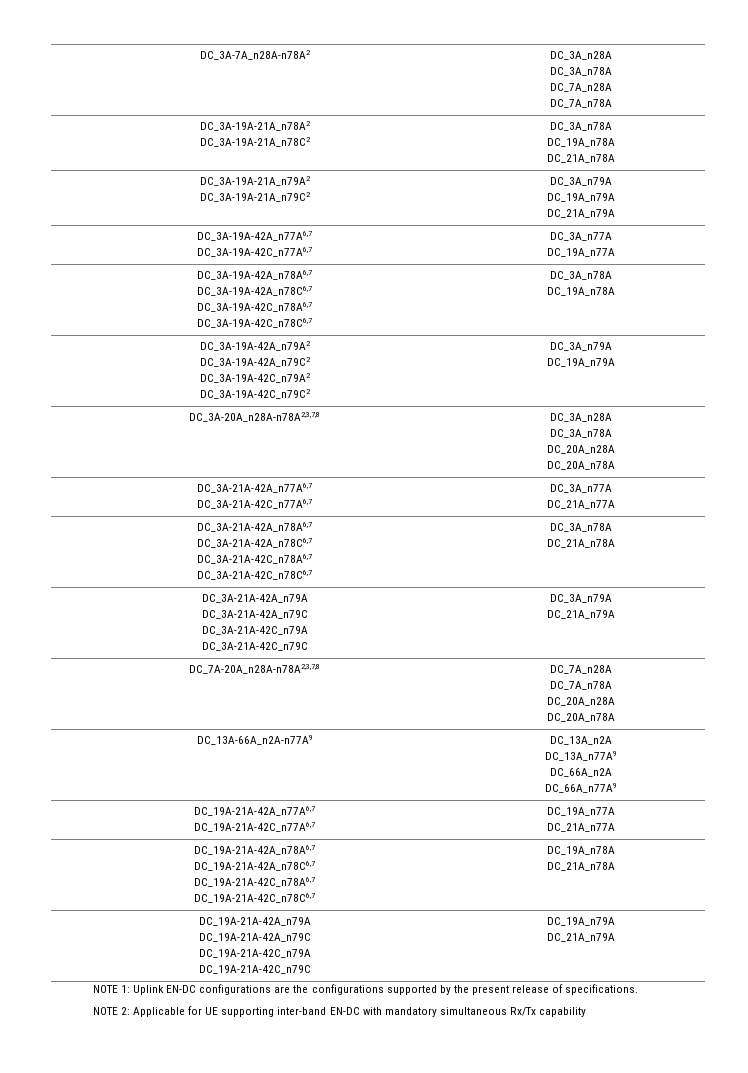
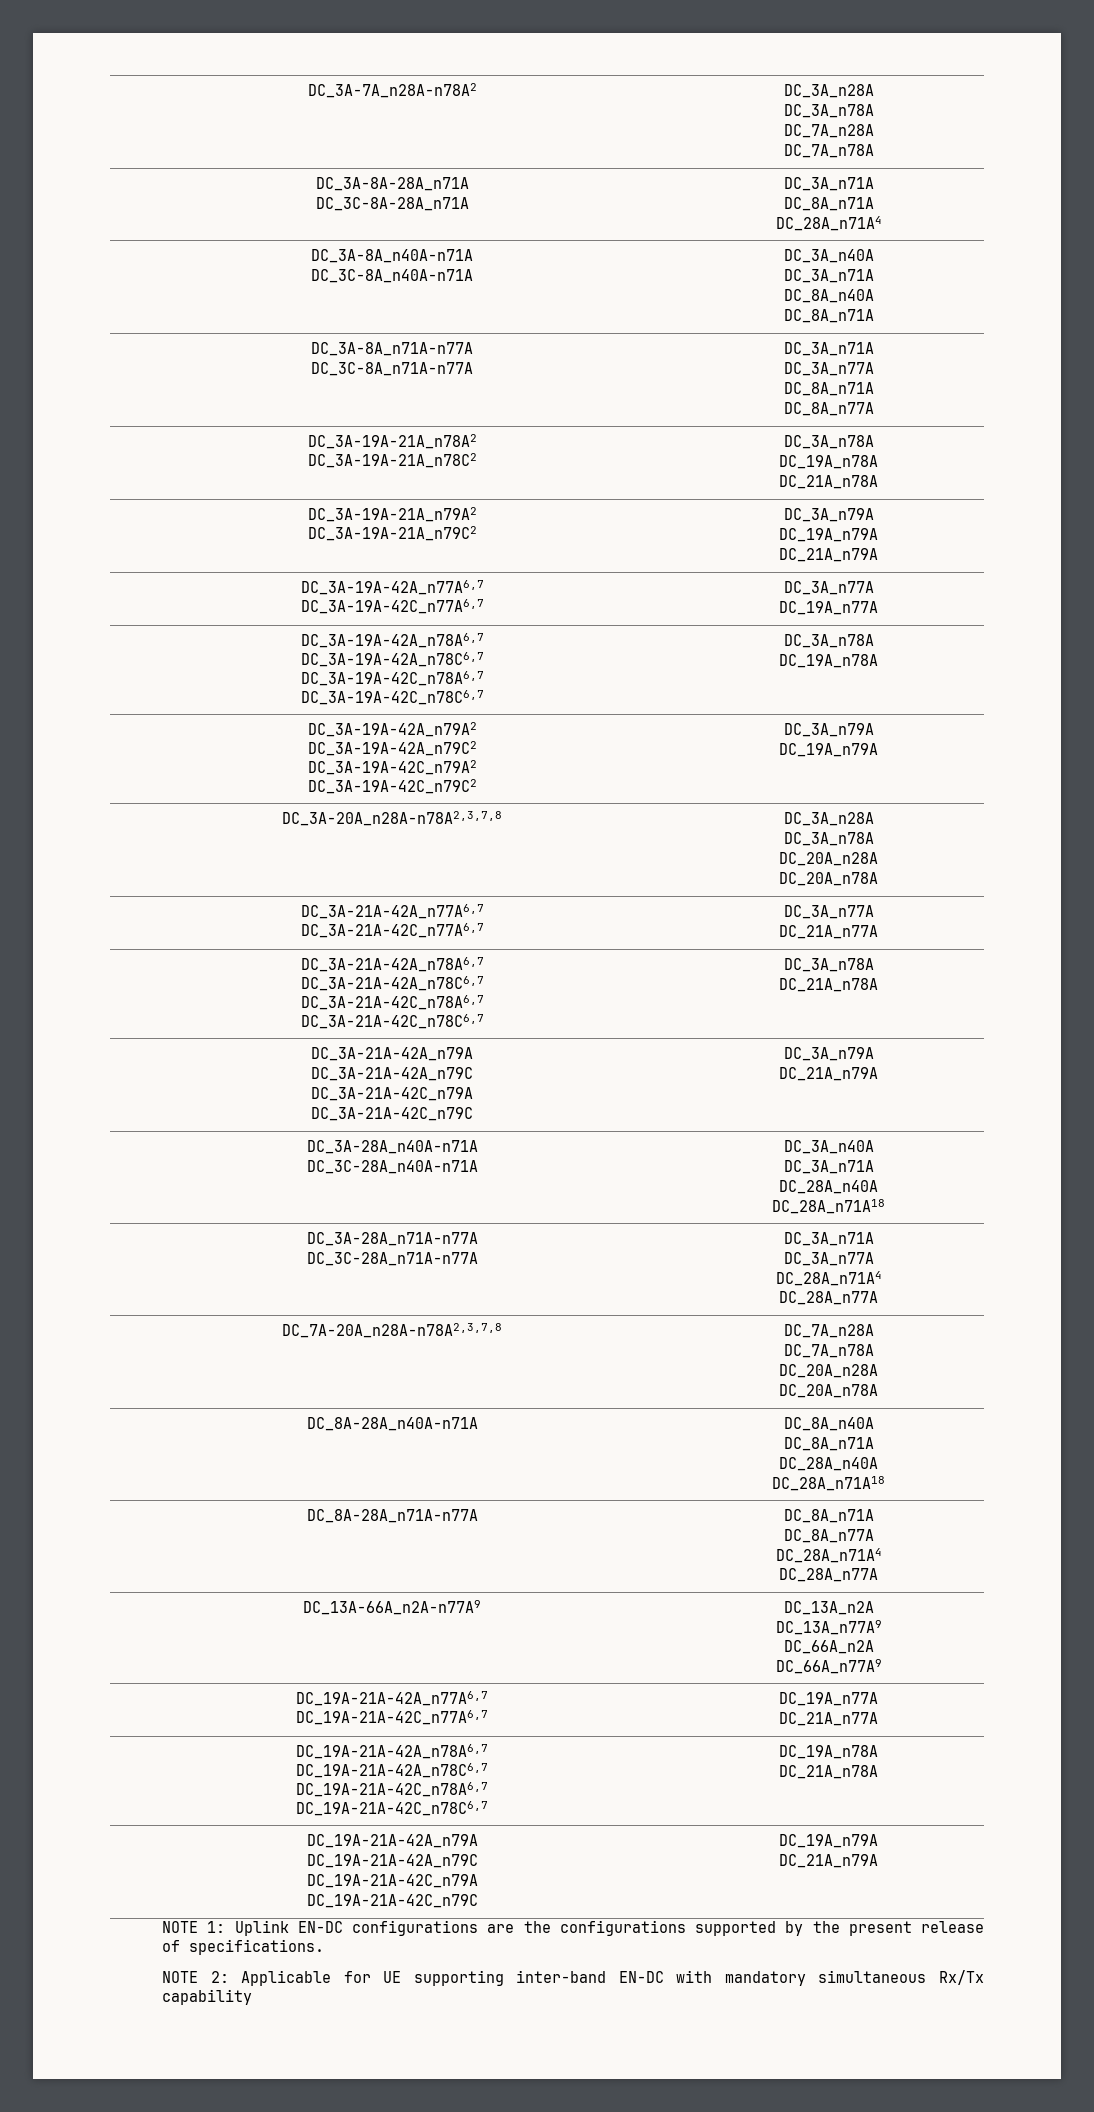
+ DC_3A-8A-28A_n71A
+ DC_3C-8A-28A_n71A | DC_3A_n71A
+ DC_8A_n71A
+ DC_28A_n71A4
+ DC_3A-8A_n40A-n71A
+ DC_3C-8A_n40A-n71A | DC_3A_n40A
+ DC_3A_n71A
+ DC_8A_n40A
+ DC_8A_n71A
+ DC_3A-8A_n71A-n77A
+ DC_3C-8A_n71A-n77A | DC_3A_n71A
+ DC_3A_n77A
+ DC_8A_n71A
+ DC_8A_n77A
+ DC_3A-28A_n40A-n71A
+ DC_3C-28A_n40A-n71A | DC_3A_n40A
+ DC_3A_n71A
+ DC_28A_n40A
+ DC_28A_n71A18
+ DC_3A-28A_n71A-n77A
+ DC_3C-28A_n71A-n77A | DC_3A_n71A
+ DC_3A_n77A
+ DC_28A_n71A4
+ DC_28A_n77A
+ DC_8A-28A_n40A-n71A | DC_8A_n40A
+ DC_8A_n71A
+ DC_28A_n40A
+ DC_28A_n71A18
+ DC_8A-28A_n71A-n77A | DC_8A_n71A
+ DC_8A_n77A
+ DC_28A_n71A4
+ DC_28A_n77A

